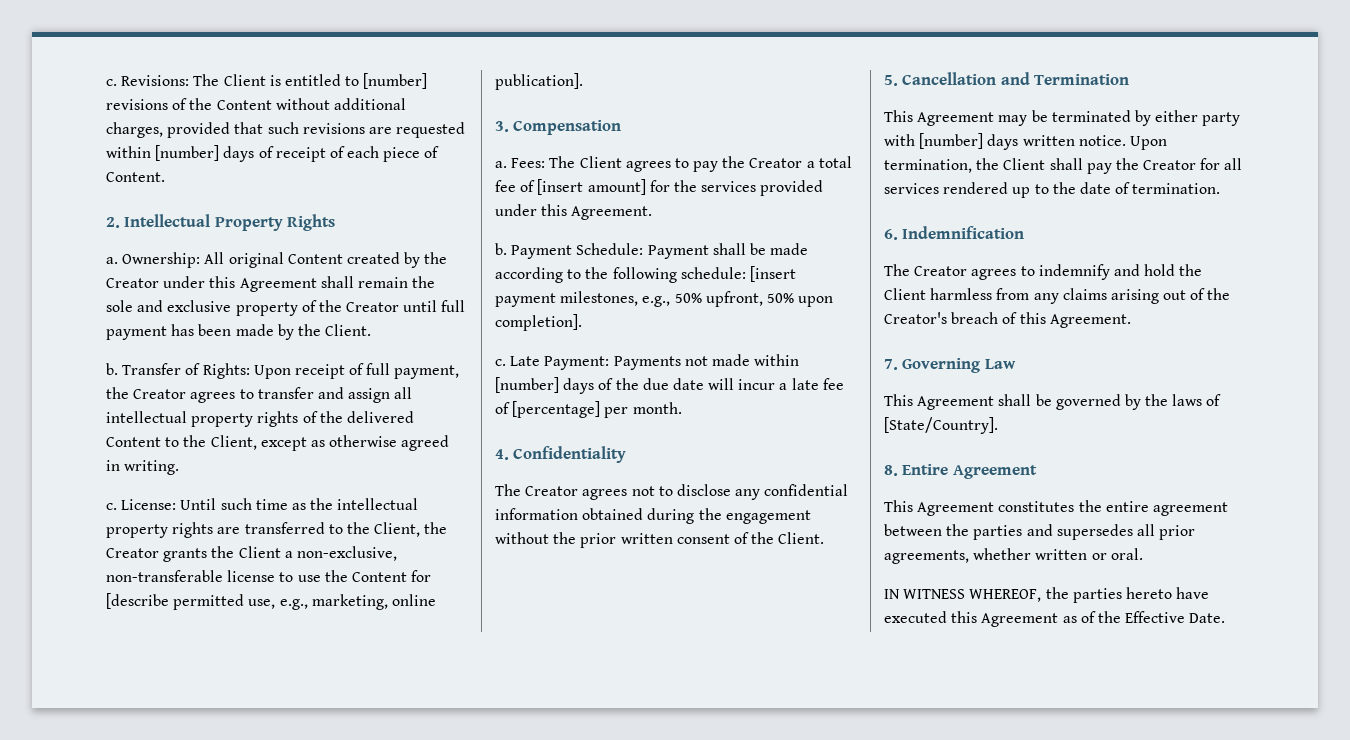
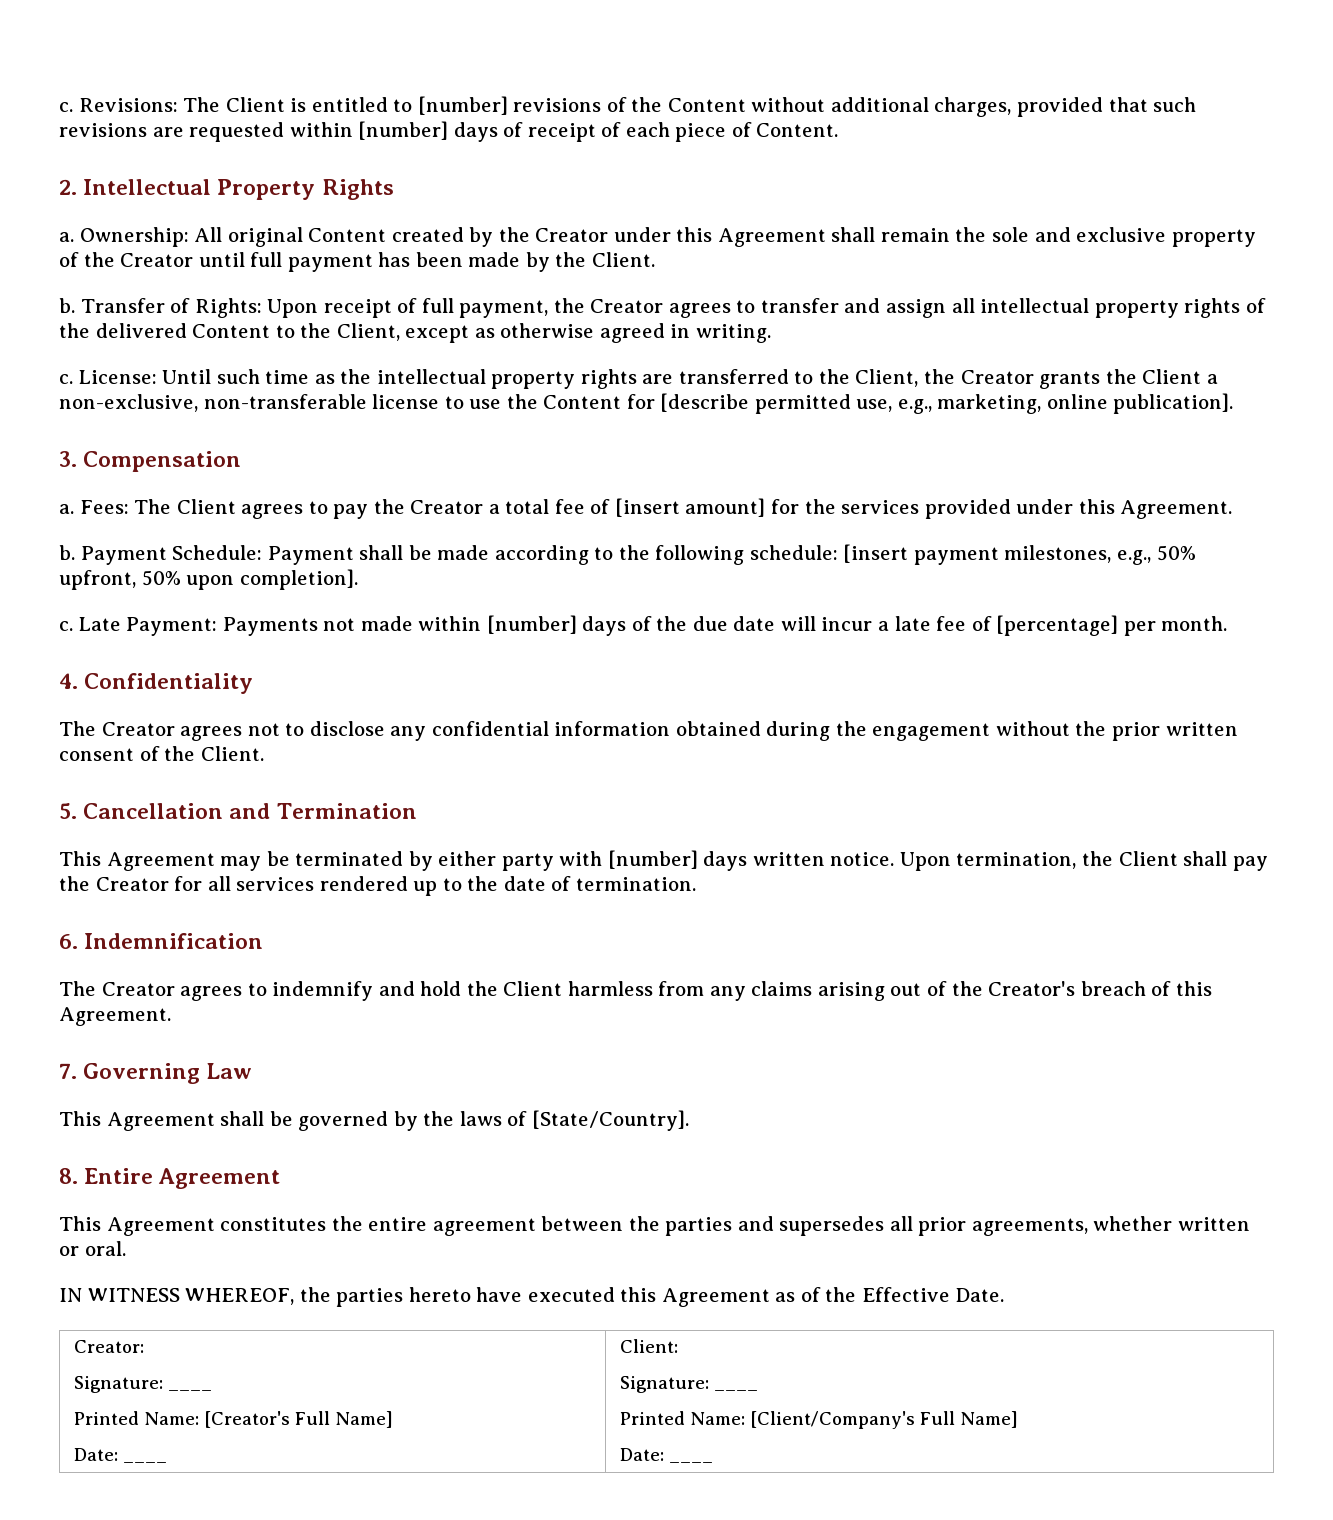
+ Creator:
+ Signature: ____
+ Printed Name: [Creator's Full Name]
+ Date: ____ | Client:
+ Signature: ____
+ Printed Name: [Client/Company's Full Name]
+ Date: ____

